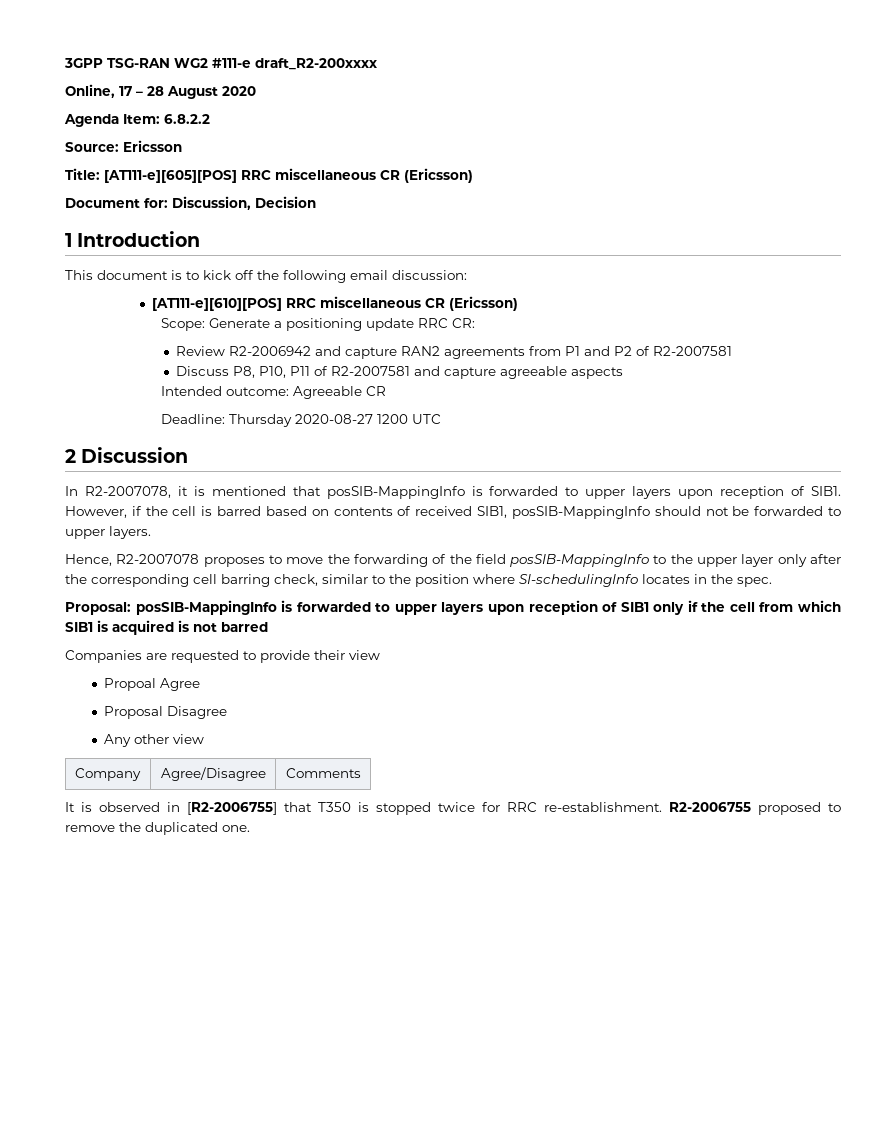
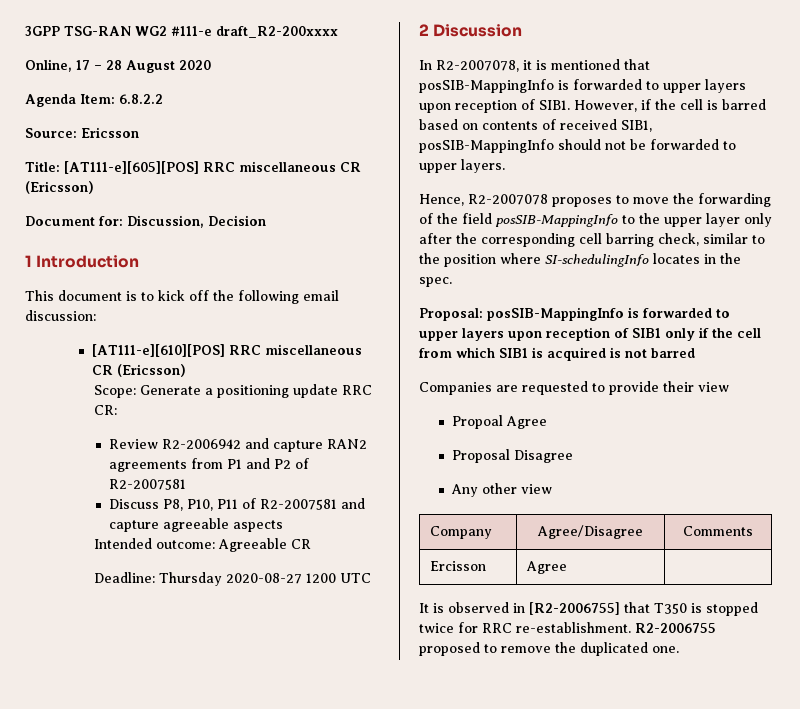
+ Ercisson | Agree |

